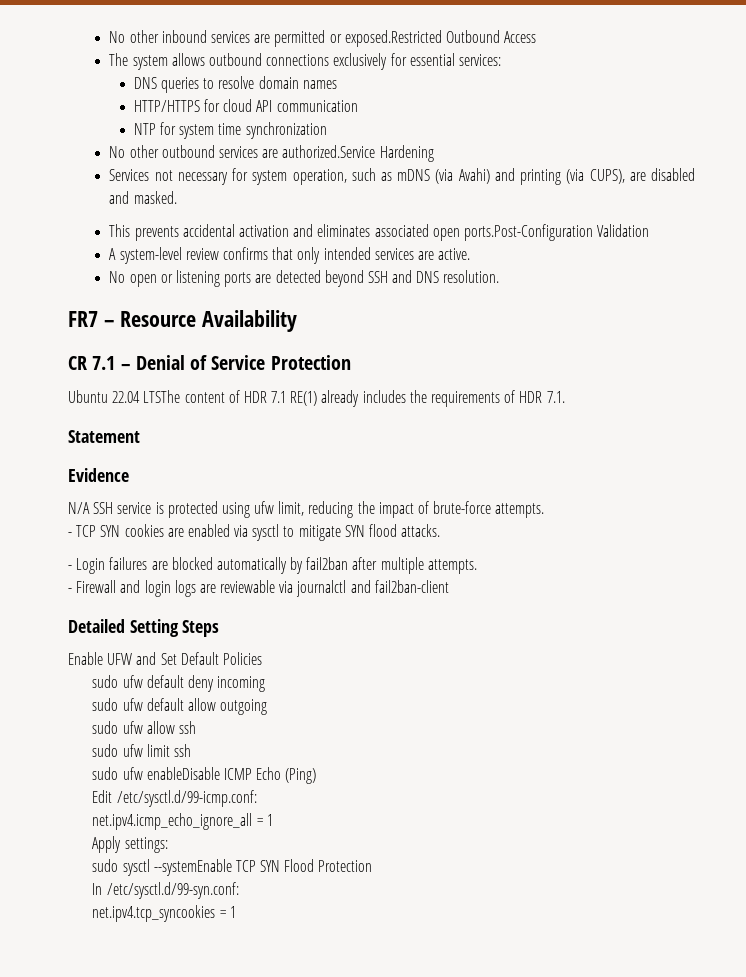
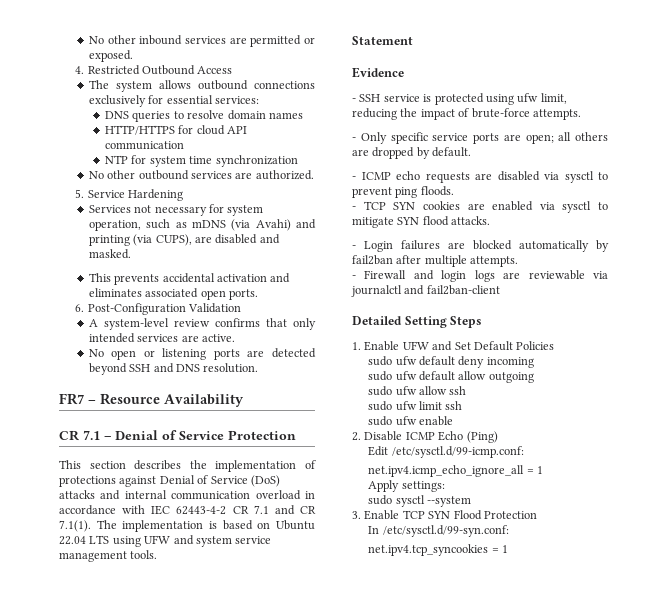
- No other inbound services are permitted or exposed.Restricted Outbound Access
+ No other inbound services are permitted or exposed.
+ 4. Restricted Outbound Access
- No other outbound services are authorized.Service Hardening
+ No other outbound services are authorized.
+ 5. Service Hardening
- This prevents accidental activation and eliminates associated open ports.Post-Configuration Validation
+ This prevents accidental activation and eliminates associated open ports.
+ 6. Post-Configuration Validation
- Ubuntu 22.04 LTSThe content of HDR 7.1 RE(1) already includes the requirements of HDR 7.1.
+ This section describes the implementation of protections against Denial of Service (DoS) attacks and internal communication overload in accordance with IEC 62443-4-2 CR 7.1 and CR 7.1(1). The implementation is based on Ubuntu 22.04 LTS using UFW and system service management tools.
- N/A SSH service is protected using ufw limit, reducing the impact of brute-force attempts.
+ - SSH service is protected using ufw limit, reducing the impact of brute-force attempts.
+ - Only specific service ports are open; all others are dropped by default.
+ - ICMP echo requests are disabled via sysctl to prevent ping floods.
- Enable UFW and Set Default Policies
+ 1. Enable UFW and Set Default Policies
- sudo ufw enableDisable ICMP Echo (Ping)
+ sudo ufw enable
+ 2. Disable ICMP Echo (Ping)
- sudo sysctl --systemEnable TCP SYN Flood Protection
+ sudo sysctl --system
+ 3. Enable TCP SYN Flood Protection

